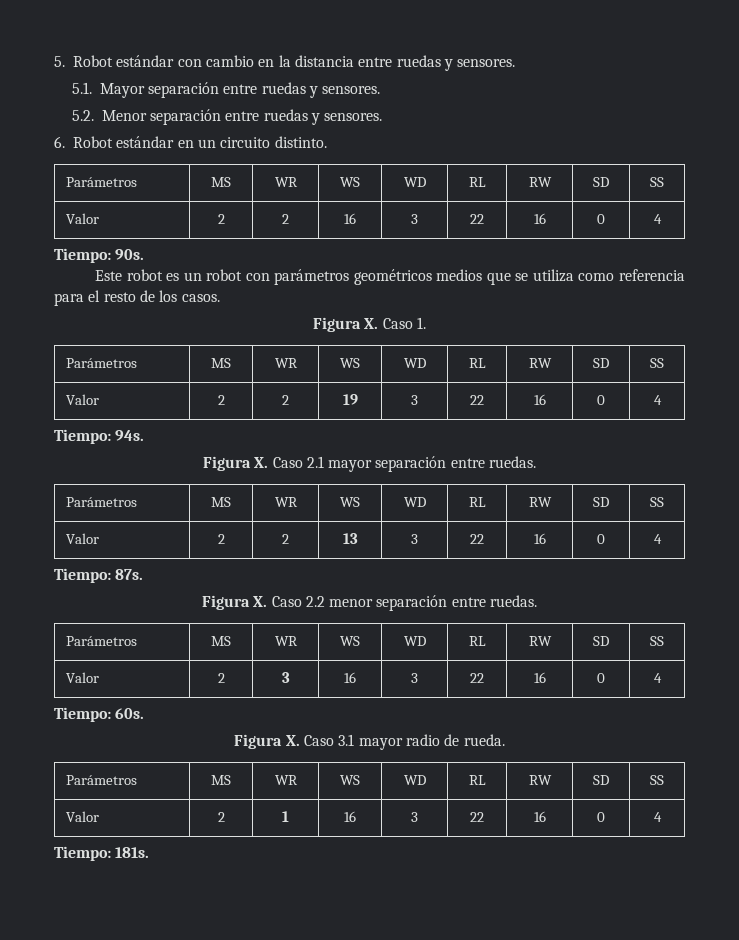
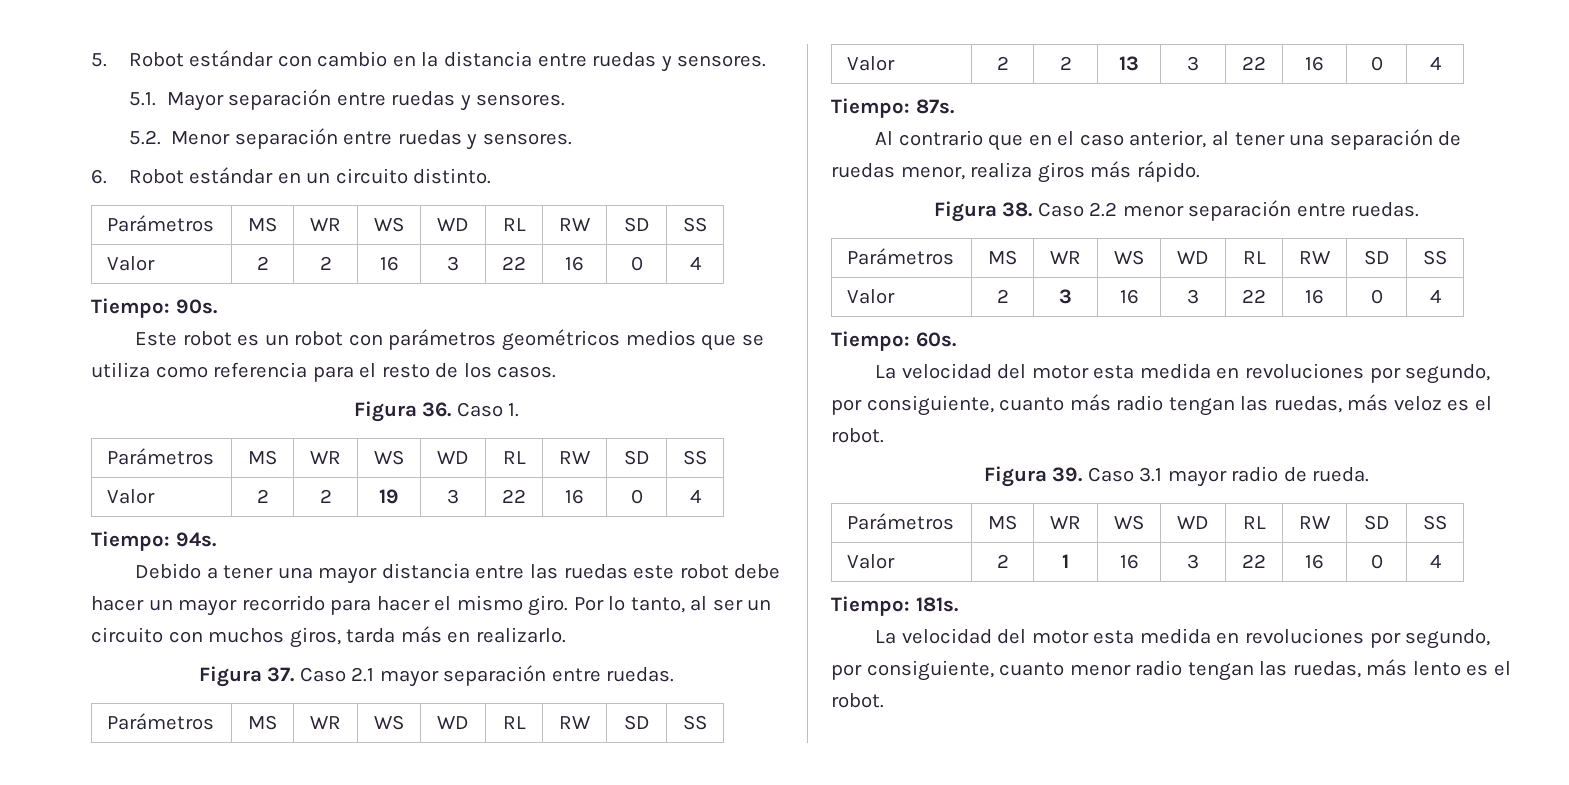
- Figura X. Caso 1.
+ Figura 36. Caso 1.
- Figura X. Caso 2.1 mayor separación entre ruedas.
+ Debido a tener una mayor distancia entre las ruedas este robot debe hacer un mayor recorrido para hacer el mismo giro. Por lo tanto, al ser un circuito con muchos giros, tarda más en realizarlo.
+ Figura 37. Caso 2.1 mayor separación entre ruedas.
- Figura X. Caso 2.2 menor separación entre ruedas.
+ Al contrario que en el caso anterior, al tener una separación de ruedas menor, realiza giros más rápido.
+ Figura 38. Caso 2.2 menor separación entre ruedas.
- Figura X. Caso 3.1 mayor radio de rueda.
+ La velocidad del motor esta medida en revoluciones por segundo, por consiguiente, cuanto más radio tengan las ruedas, más veloz es el robot.
+ Figura 39. Caso 3.1 mayor radio de rueda.
+ La velocidad del motor esta medida en revoluciones por segundo, por consiguiente, cuanto menor radio tengan las ruedas, más lento es el robot.

